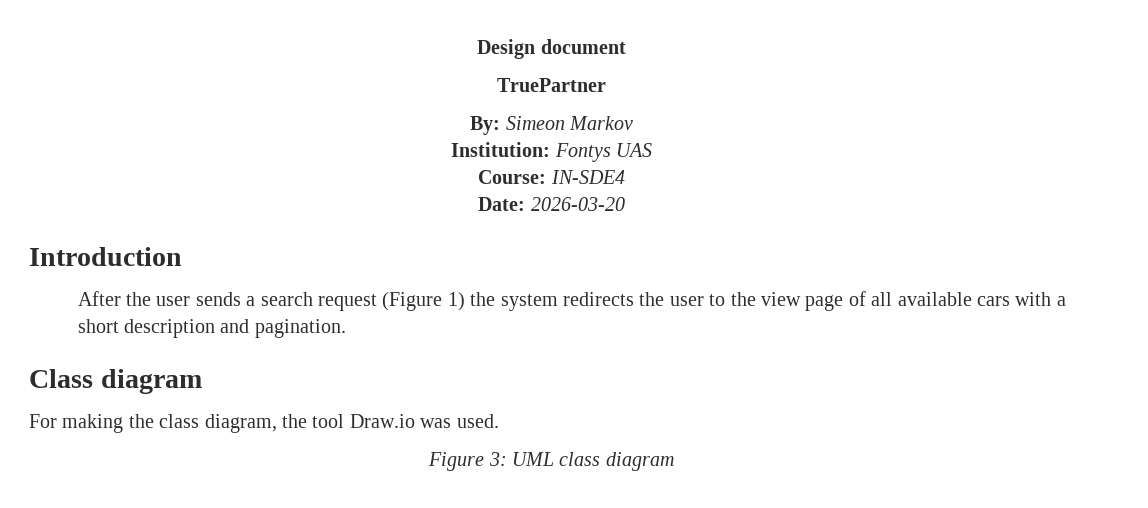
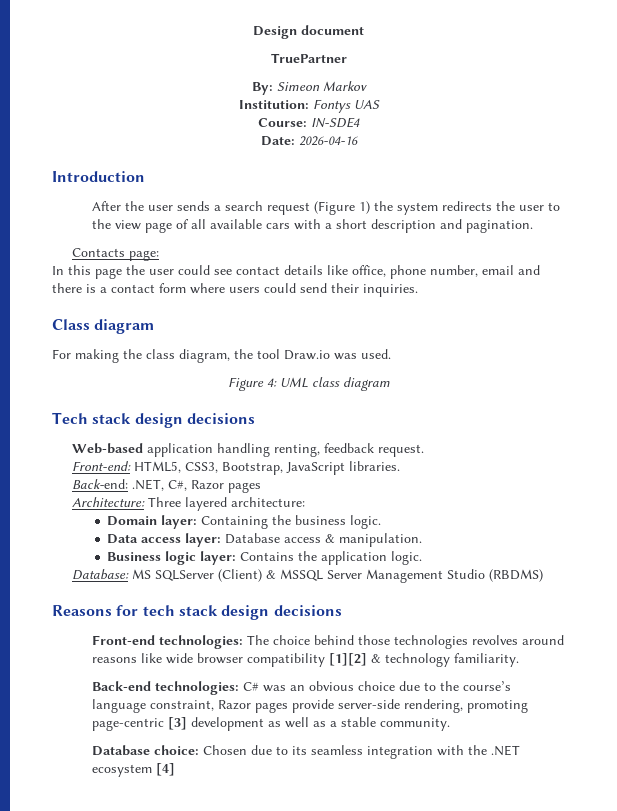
- Date: 2026-03-20
+ Date: 2026-04-16
+ Contacts page:
+ In this page the user could see contact details like office, phone number, email and there is a contact form where users could send their inquiries.
- Figure 3: UML class diagram
+ Figure 4: UML class diagram
+ Tech stack design decisions
+ Web-based application handling renting, feedback request.
+ Front-end: HTML5, CSS3, Bootstrap, JavaScript libraries.
+ Back-end: .NET, C#, Razor pages
+ Architecture: Three layered architecture:
+ Domain layer: Containing the business logic.
+ Data access layer: Database access & manipulation.
+ Business logic layer: Contains the application logic.
+ Database: MS SQLServer (Client) & MSSQL Server Management Studio (RBDMS)
+ Reasons for tech stack design decisions
+ Front-end technologies: The choice behind those technologies revolves around reasons like wide browser compatibility [1][2] & technology familiarity.
+ Back-end technologies: C# was an obvious choice due to the course’s language constraint, Razor pages provide server-side rendering, promoting page-centric [3] development as well as a stable community.
+ Database choice: Chosen due to its seamless integration with the .NET ecosystem [4]

